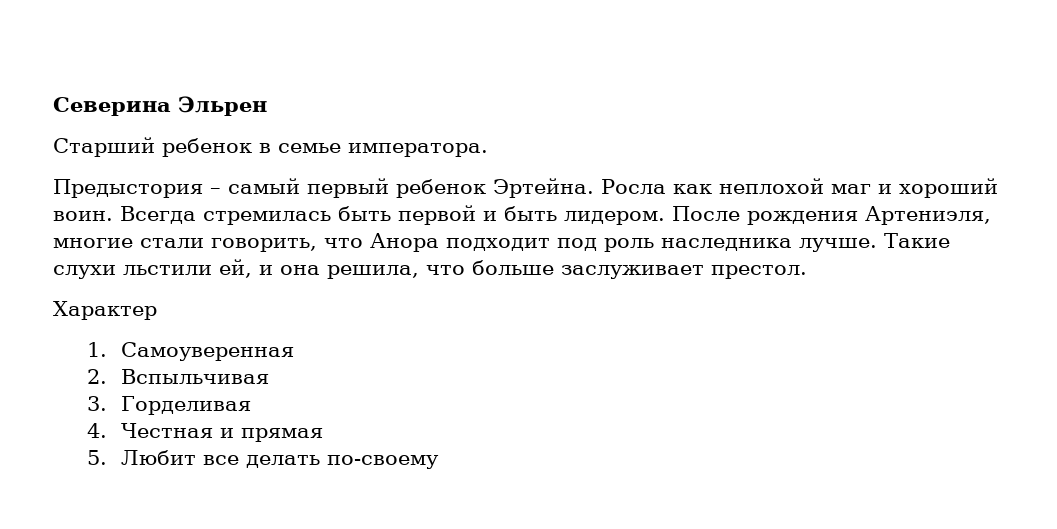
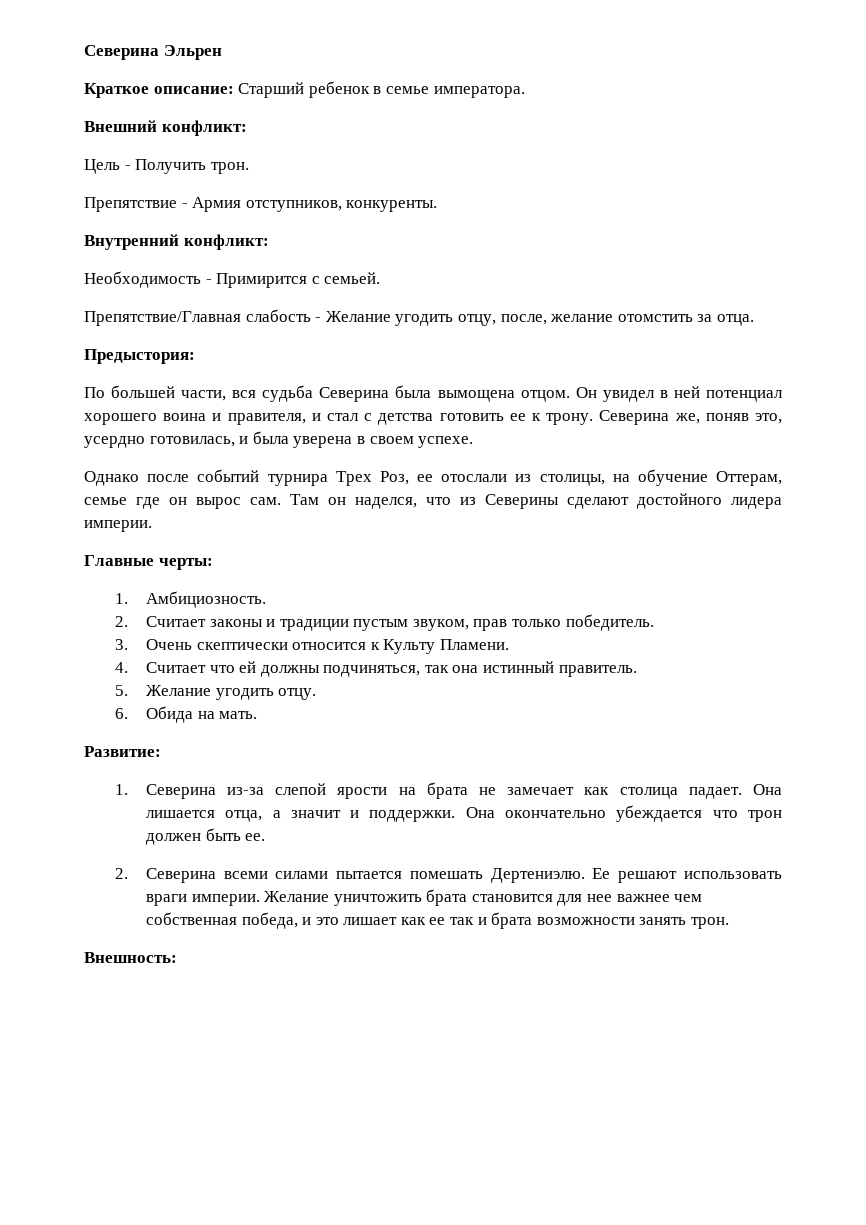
- Старший ребенок в семье императора.
+ Краткое описание: Старший ребенок в семье императора.
- Предыстория – самый первый ребенок Эртейна. Росла как неплохой маг и хороший воин. Всегда стремилась быть первой и быть лидером. После рождения Артениэля, многие стали говорить, что Анора подходит под роль наследника лучше. Такие слухи льстили ей, и она решила, что больше заслуживает престол.
- Характер
- 1. Самоуверенная
- 2. Вспыльчивая
- 3. Горделивая
- 4. Честная и прямая
- 5. Любит все делать по-своему
+ Внешний конфликт:
+ Цель - Получить трон.
+ Препятствие - Армия отступников, конкуренты.
+ Внутренний конфликт:
+ Необходимость - Примирится с семьей.
+ Препятствие/Главная слабость - Желание угодить отцу, после, желание отомстить за отца.
+ Предыстория:
+ По большей части, вся судьба Северина была вымощена отцом. Он увидел в ней потенциал хорошего воина и правителя, и стал с детства готовить ее к трону. Северина же, поняв это, усердно готовилась, и была уверена в своем успехе.
+ Однако после событий турнира Трех Роз, ее отослали из столицы, на обучение Оттерам, семье где он вырос сам. Там он наделся, что из Северины сделают достойного лидера империи.
+ Главные черты:
+ 1. Амбициозность.
+ 2. Считает законы и традиции пустым звуком, прав только победитель.
+ 3. Очень скептически относится к Культу Пламени.
+ 4. Считает что ей должны подчиняться, так она истинный правитель.
+ 5. Желание угодить отцу.
+ 6. Обида на мать.
+ Развитие:
+ 1. Северина из-за слепой ярости на брата не замечает как столица падает. Она лишается отца, а значит и поддержки. Она окончательно убеждается что трон должен быть ее.
+ 2. Северина всеми силами пытается помешать Дертениэлю. Ее решают использовать враги империи. Желание уничтожить брата становится для нее важнее чем собственная победа, и это лишает как ее так и брата возможности занять трон.
+ Внешность:

